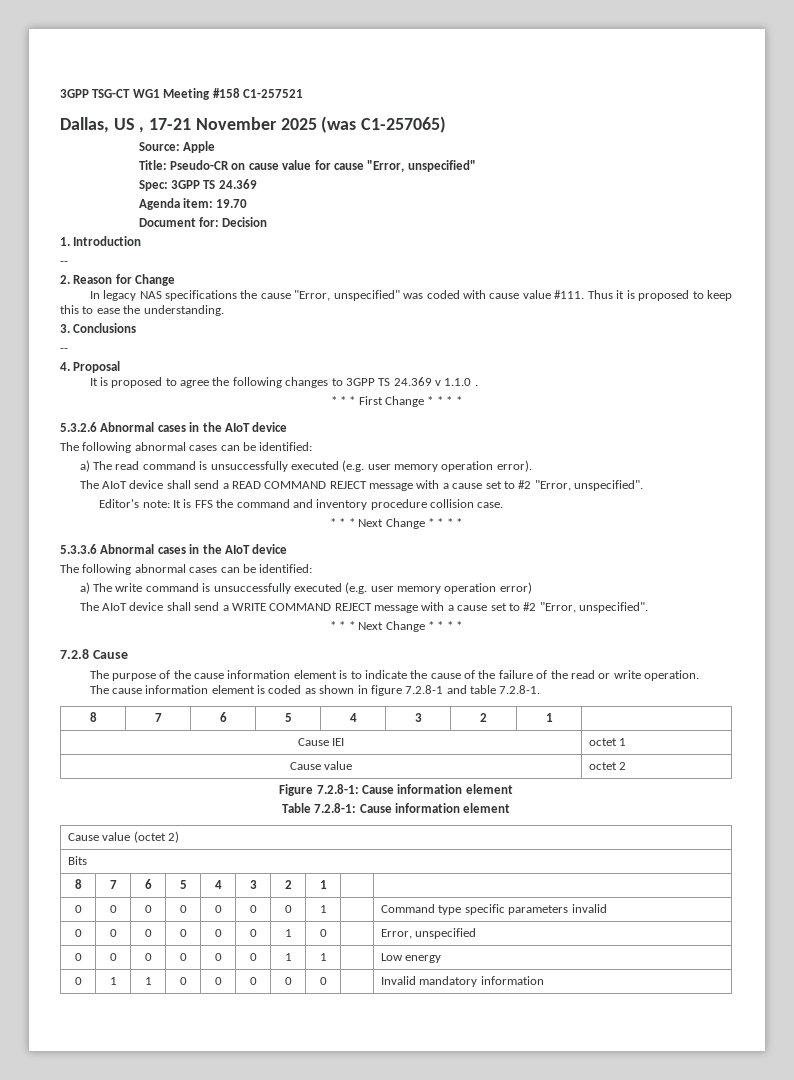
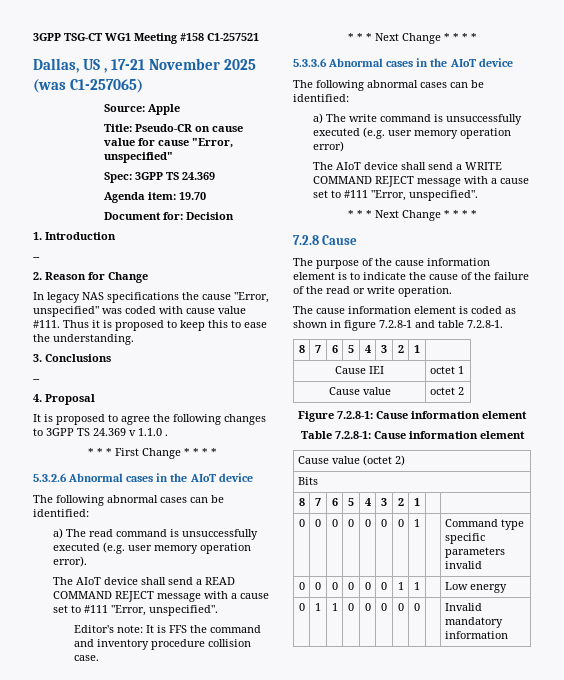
- The AIoT device shall send a READ COMMAND REJECT message with a cause set to #2 "Error, unspecified".
+ The AIoT device shall send a READ COMMAND REJECT message with a cause set to #111 "Error, unspecified".
- The AIoT device shall send a WRITE COMMAND REJECT message with a cause set to #2 "Error, unspecified".
+ The AIoT device shall send a WRITE COMMAND REJECT message with a cause set to #111 "Error, unspecified".
- 0 | 0 | 0 | 0 | 0 | 0 | 1 | 0 | | Error, unspecified

